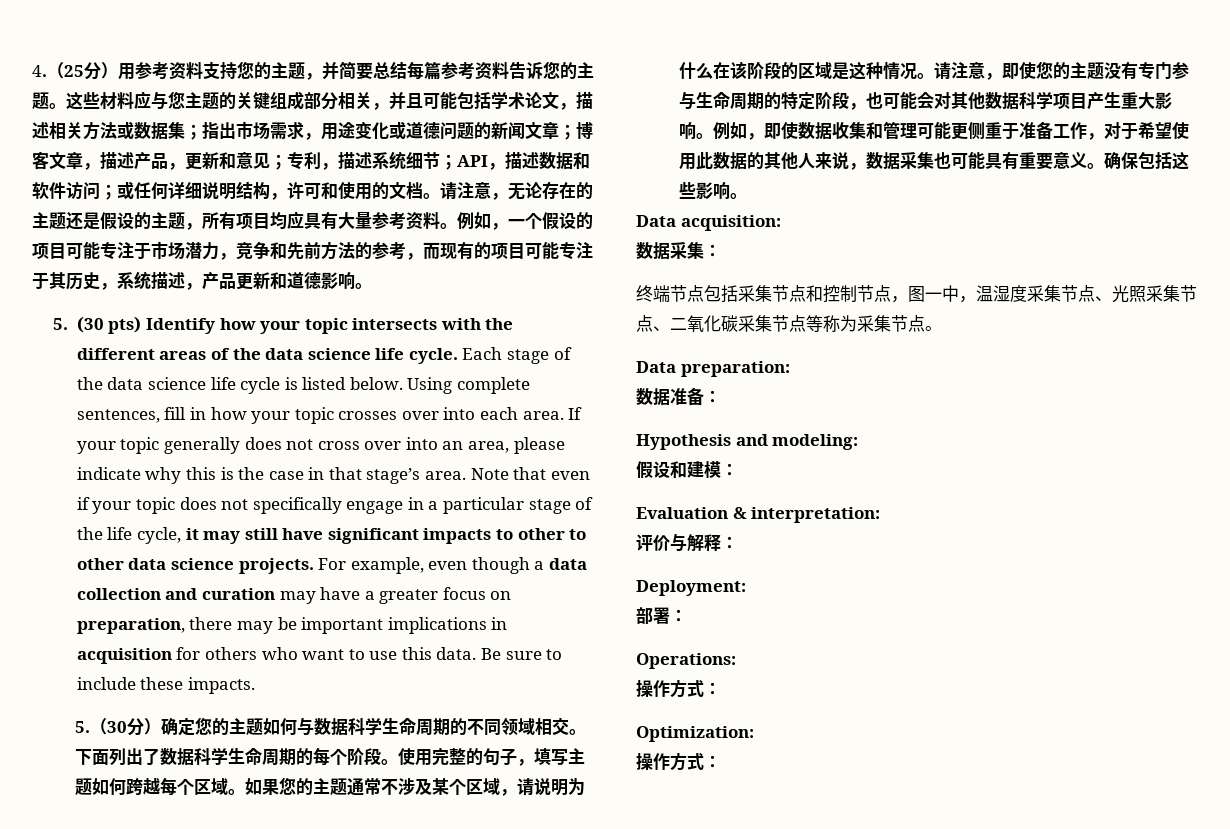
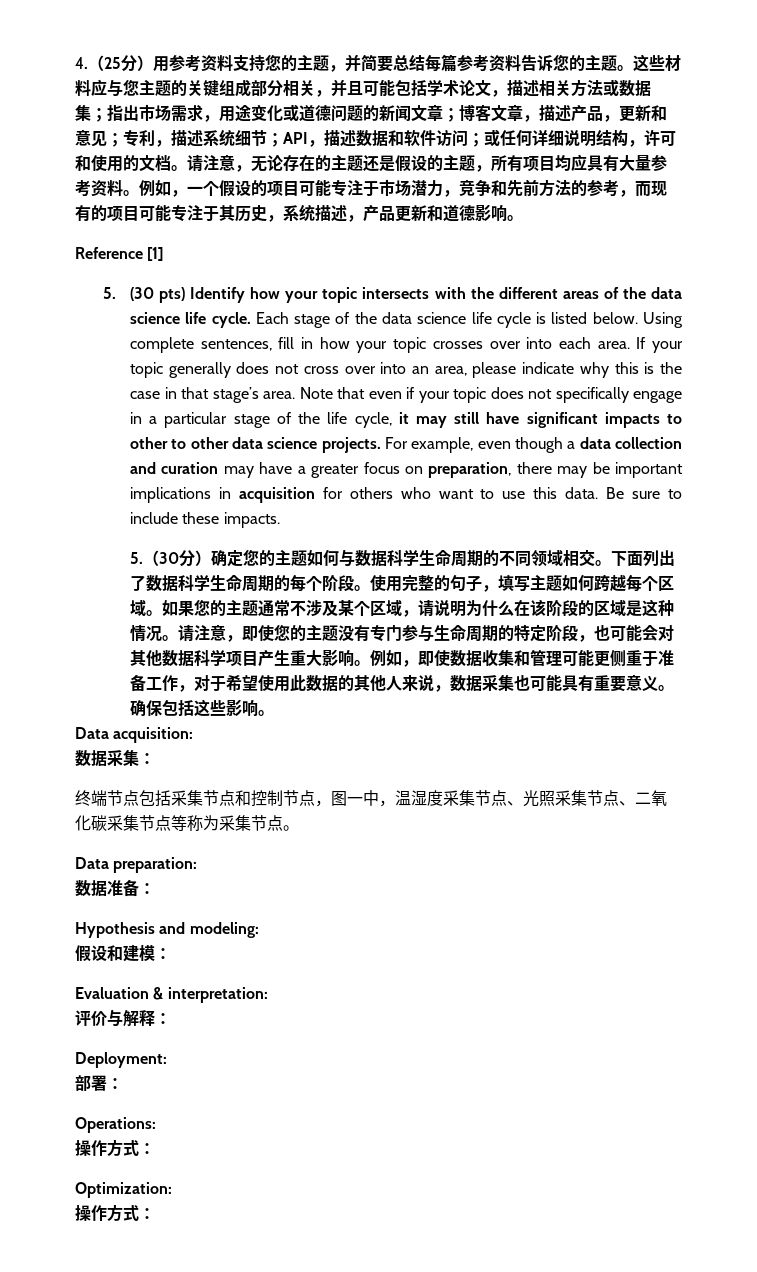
+ Reference [1]

